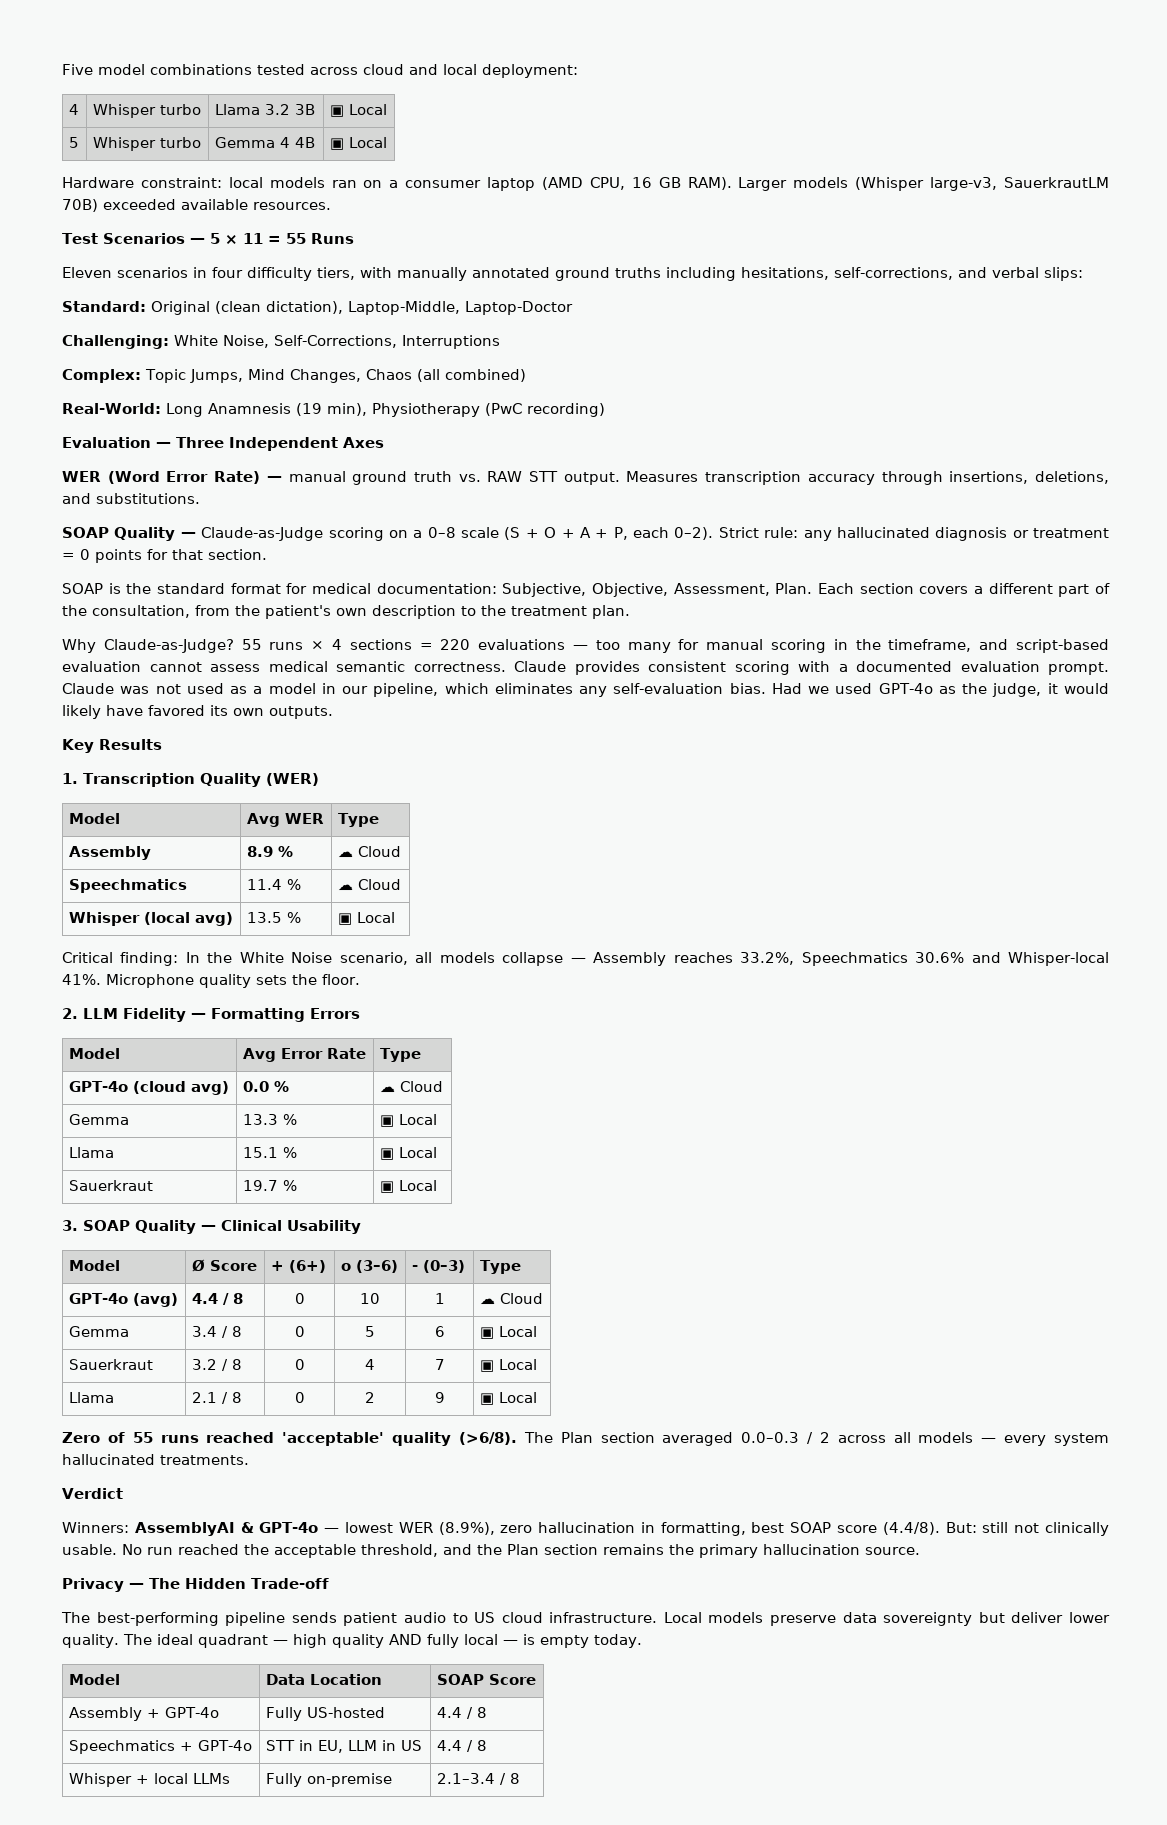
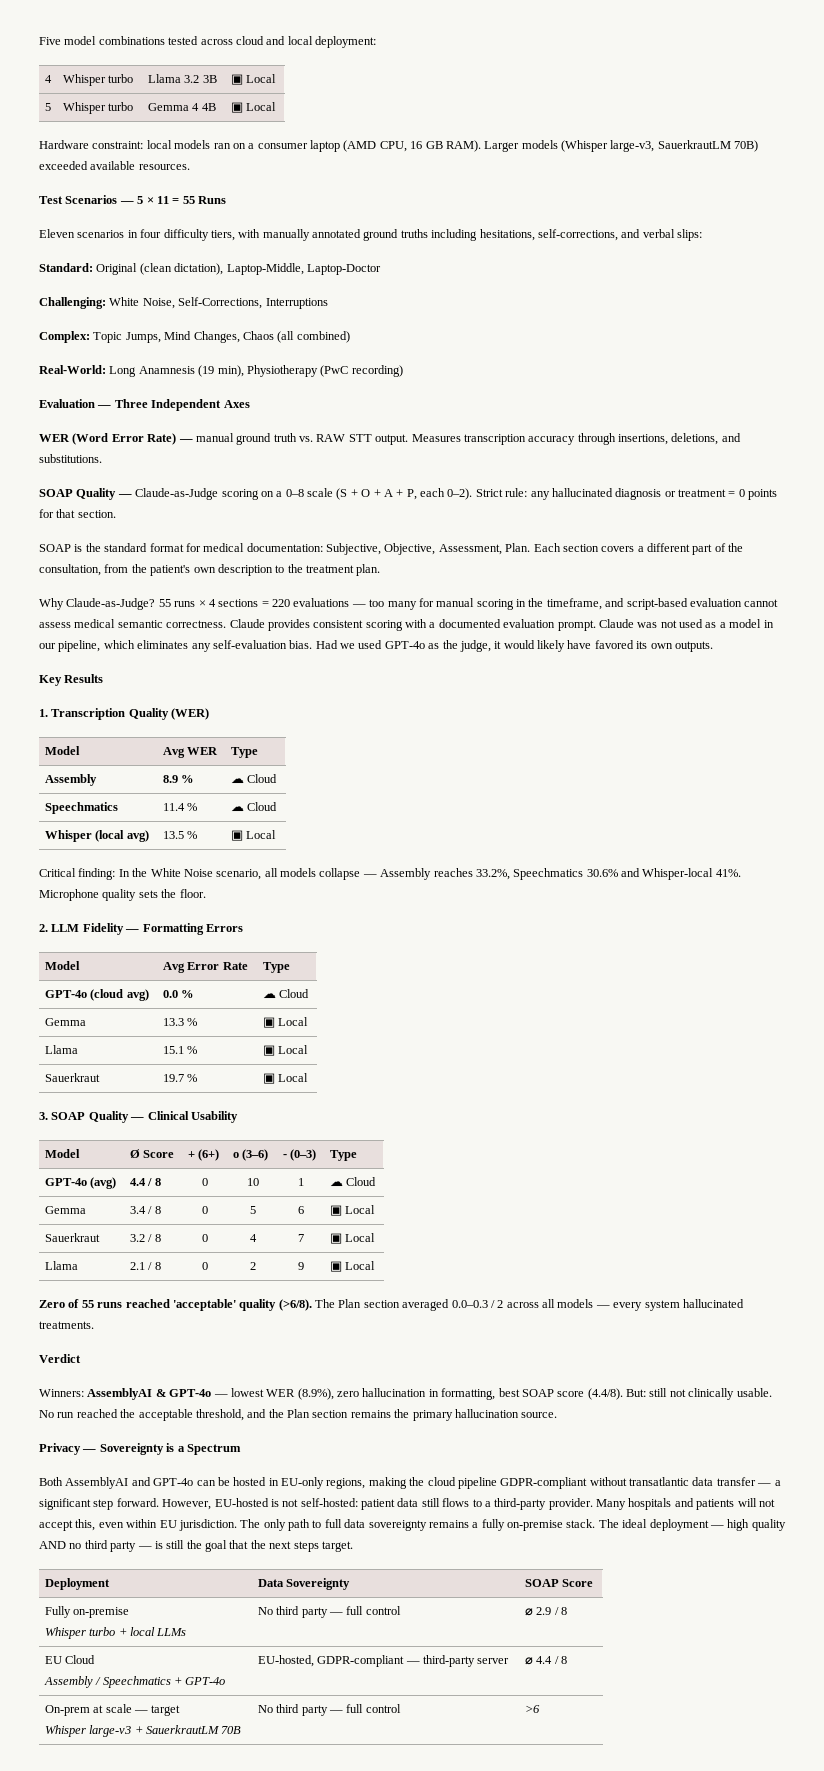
- Privacy — The Hidden Trade-off
- The best-performing pipeline sends patient audio to US cloud infrastructure. Local models preserve data sovereignty but deliver lower quality.
+ Privacy — Sovereignty is a Spectrum
+ Both AssemblyAI and GPT-4o can be hosted in EU-only regions, making the cloud pipeline GDPR-compliant without transatlantic data transfer — a significant step forward. However, EU-hosted is not self-hosted: patient data still flows to a third-party provider. Many hospitals and patients will not accept this, even within EU jurisdiction. The only path to full data sovereignty remains a fully on-premise stack.
- The ideal quadrant — high quality AND fully local — is empty today.
- Model | Data Location | SOAP Score
+ The ideal deployment — high quality AND no third party — is still the goal that the next steps target.
+ Deployment | Data Sovereignty | SOAP Score
- Assembly + GPT-4o | Fully US-hosted | 4.4 / 8
- Speechmatics + GPT-4o | STT in EU, LLM in US | 4.4 / 8
- Whisper + local LLMs | Fully on-premise | 2.1–3.4 / 8
+ Fully on-premise
+ Whisper turbo + local LLMs | No third party — full control | ⌀ 2.9 / 8
+ EU Cloud
+ Assembly / Speechmatics + GPT-4o | EU-hosted, GDPR-compliant — third-party server | ⌀ 4.4 / 8
+ On-prem at scale — target
+ Whisper large-v3 + SauerkrautLM 70B | No third party — full control | >6

